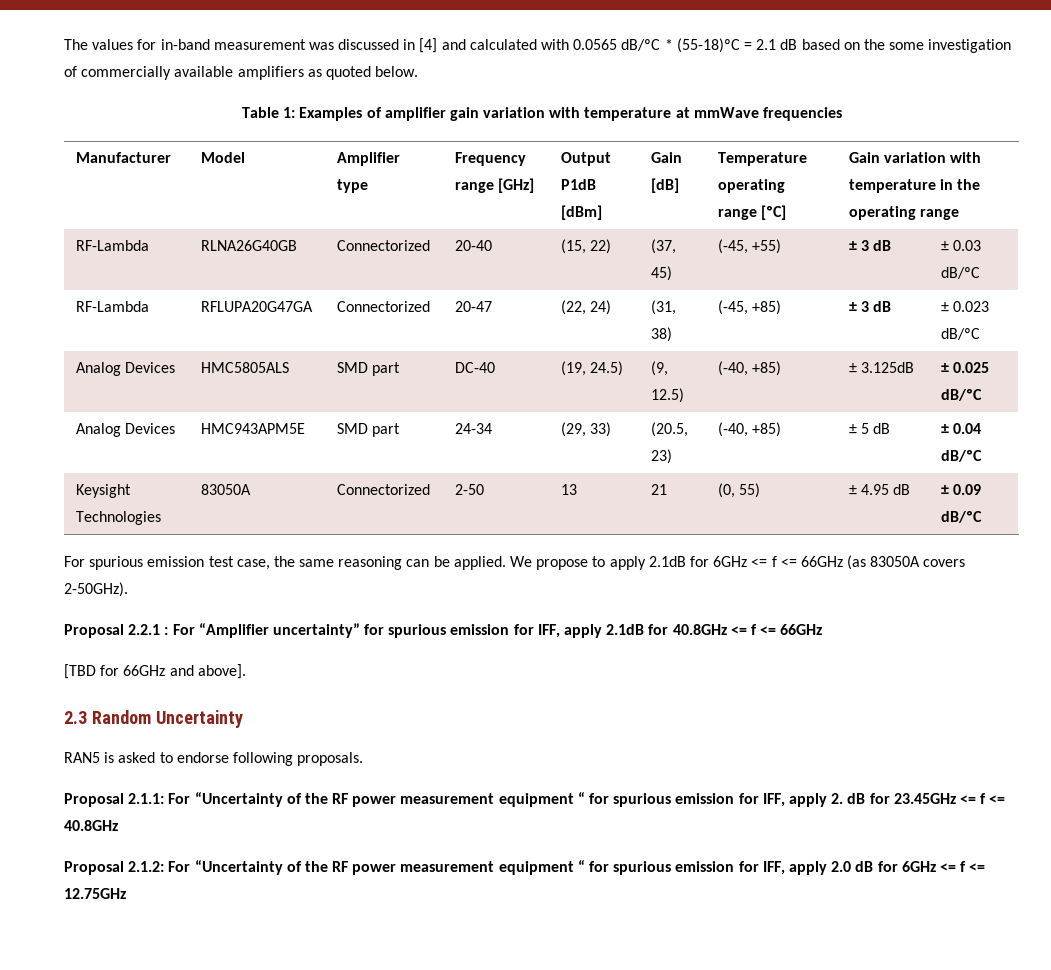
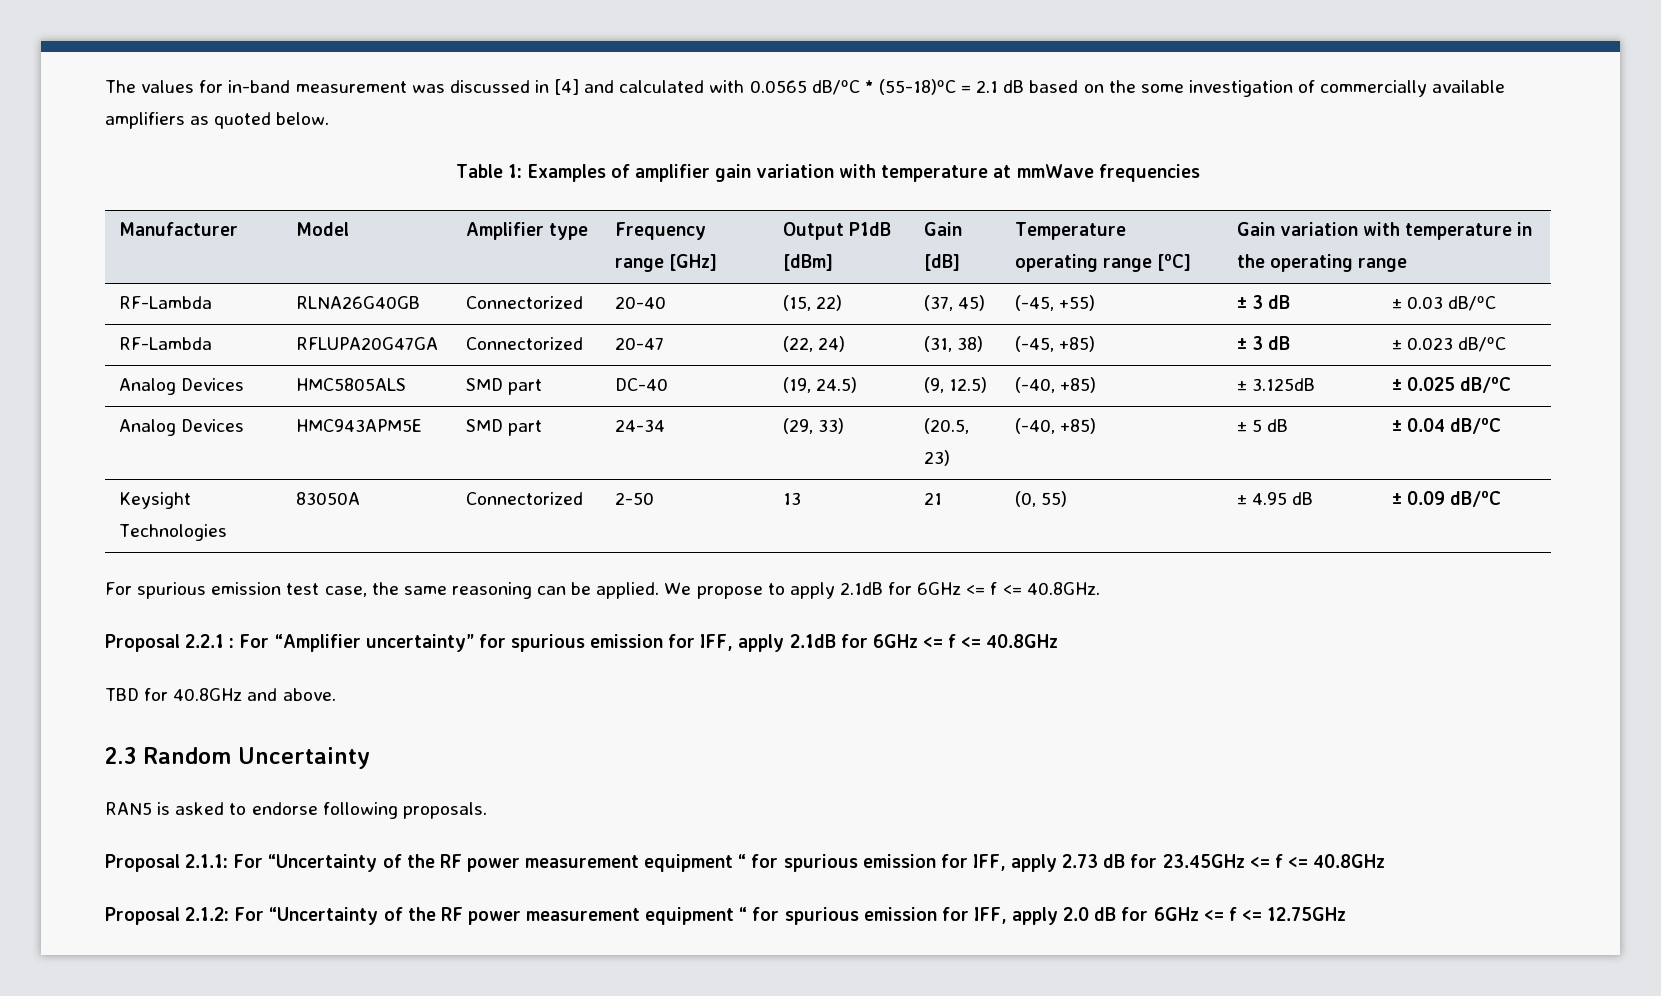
- We propose to apply 2.1dB for 6GHz <= f <= 66GHz (as 83050A covers 2-50GHz).
+ We propose to apply 2.1dB for 6GHz <= f <= 40.8GHz.
- Proposal 2.2.1 : For “Amplifier uncertainty” for spurious emission for IFF, apply 2.1dB for 40.8GHz <= f <= 66GHz
- [TBD for 66GHz and above].
+ Proposal 2.2.1 : For “Amplifier uncertainty” for spurious emission for IFF, apply 2.1dB for 6GHz <= f <= 40.8GHz
+ TBD for 40.8GHz and above.
- Proposal 2.1.1: For “Uncertainty of the RF power measurement equipment “ for spurious emission for IFF, apply 2. dB for 23.45GHz <= f <= 40.8GHz
+ Proposal 2.1.1: For “Uncertainty of the RF power measurement equipment “ for spurious emission for IFF, apply 2.73 dB for 23.45GHz <= f <= 40.8GHz

